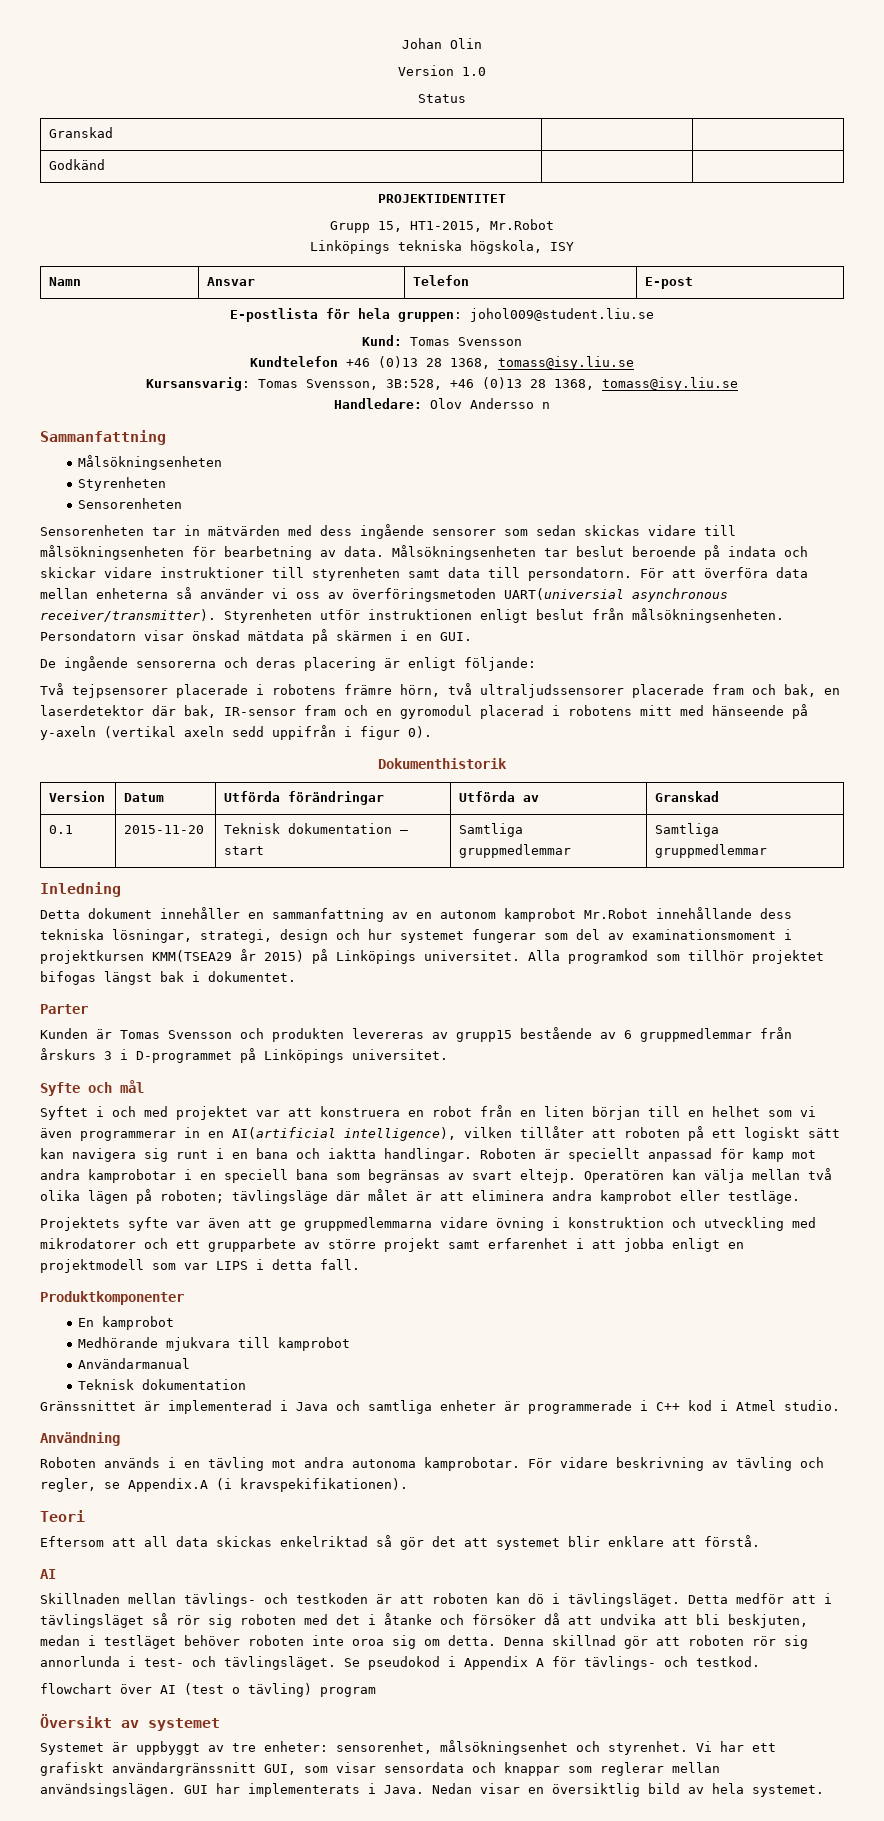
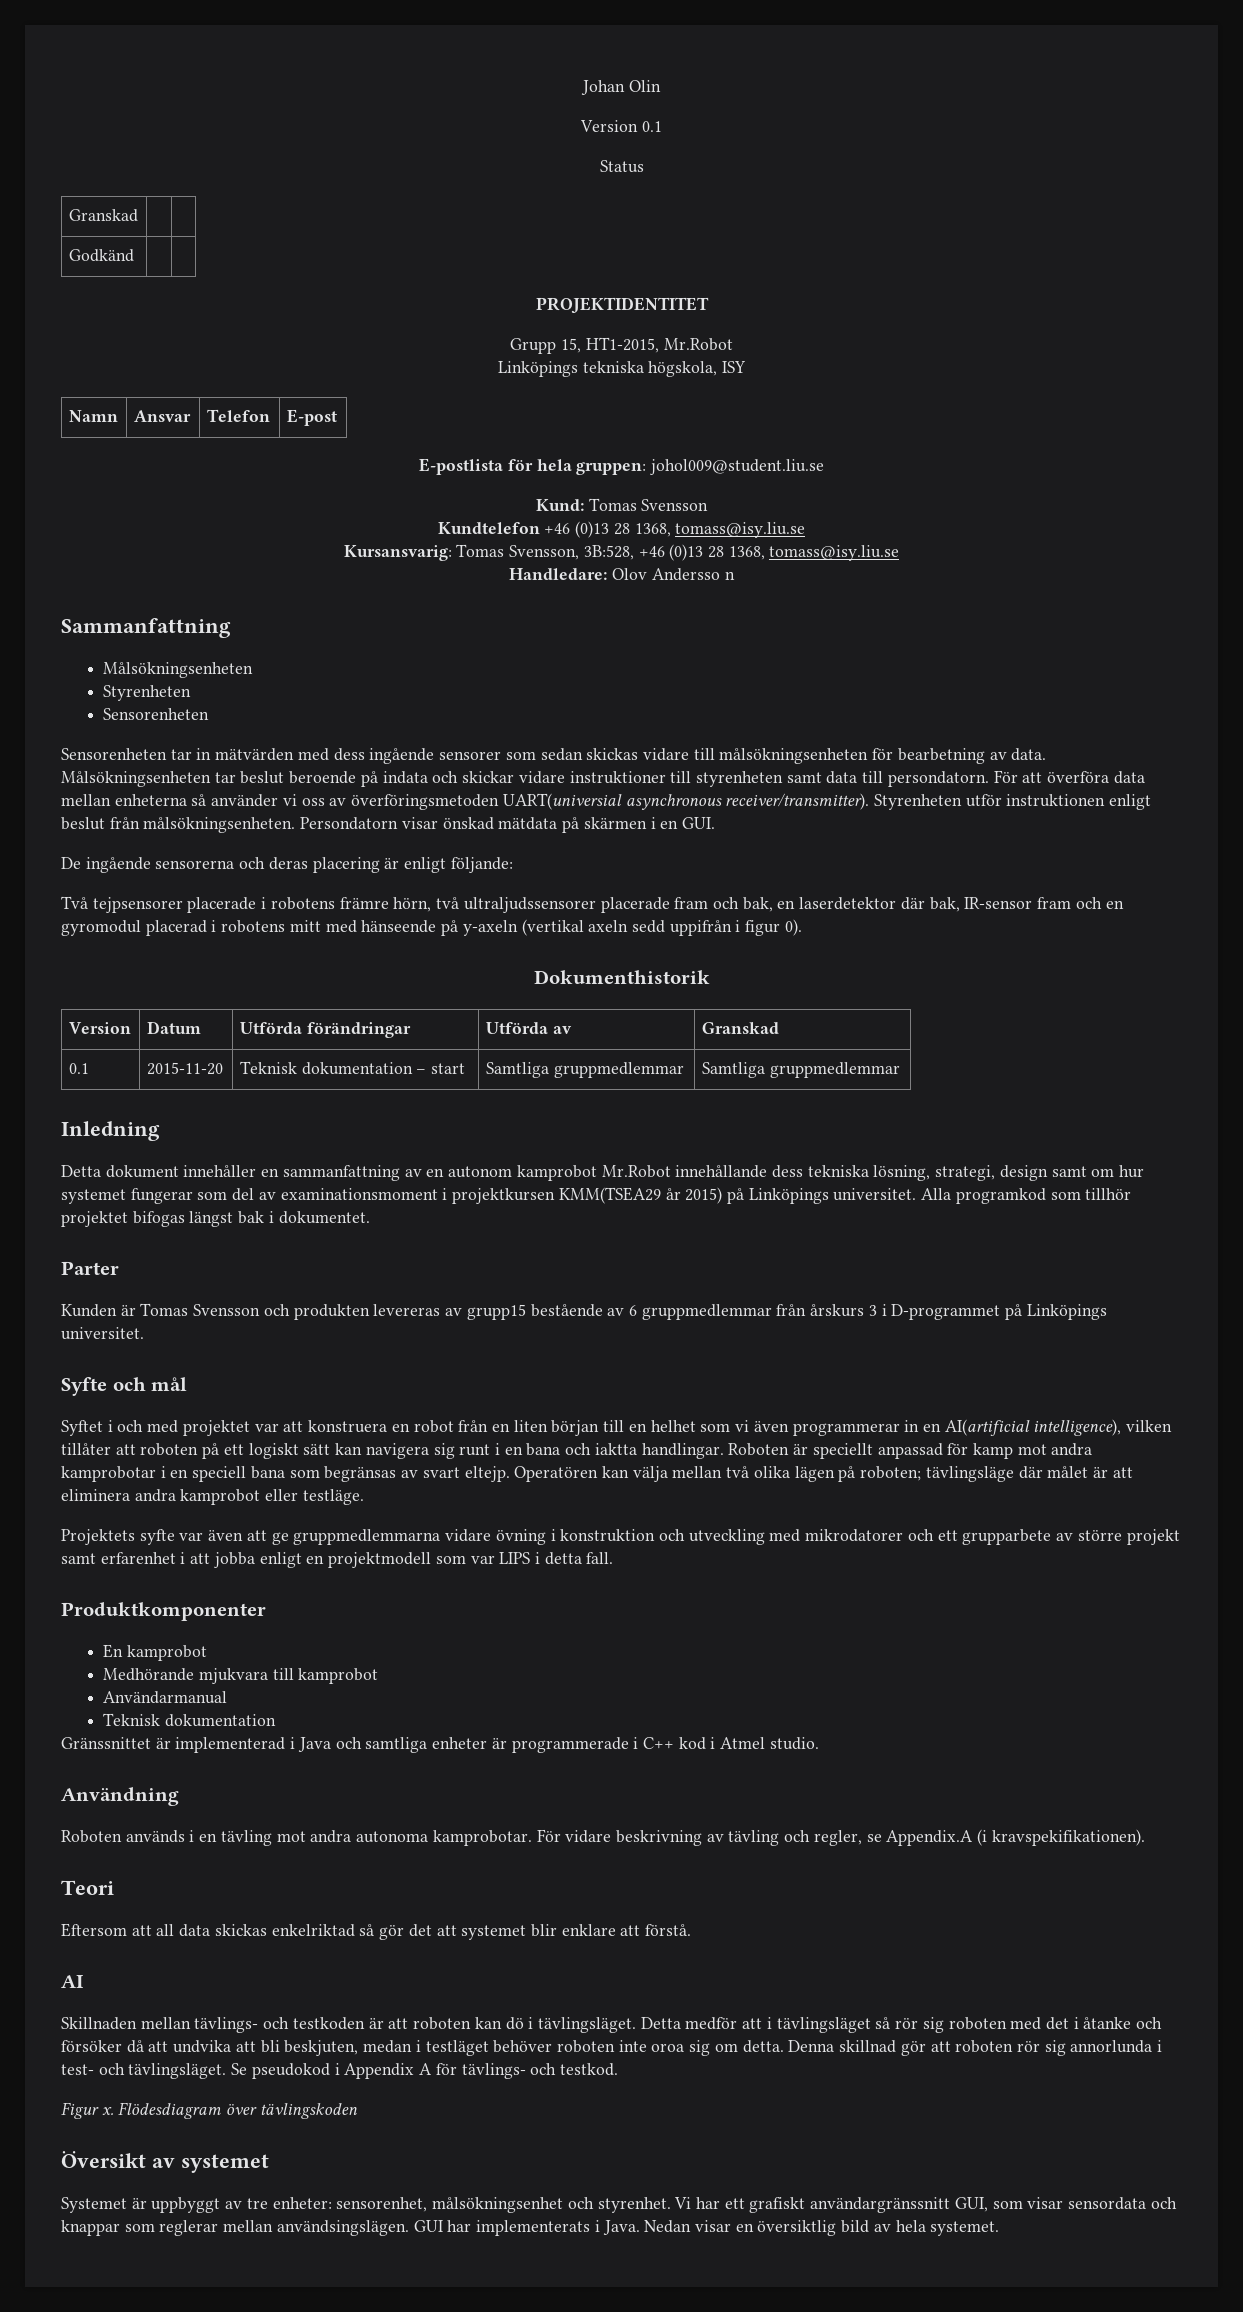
- Version 1.0
+ Version 0.1
- Detta dokument innehåller en sammanfattning av en autonom kamprobot Mr.Robot innehållande dess tekniska lösningar, strategi, design och hur systemet fungerar som del av examinationsmoment i projektkursen KMM(TSEA29 år 2015) på Linköpings universitet.
+ Detta dokument innehåller en sammanfattning av en autonom kamprobot Mr.Robot innehållande dess tekniska lösning, strategi, design samt om hur systemet fungerar som del av examinationsmoment i projektkursen KMM(TSEA29 år 2015) på Linköpings universitet.
- flowchart över AI (test o tävling) program
+ Figur x. Flödesdiagram över tävlingskoden

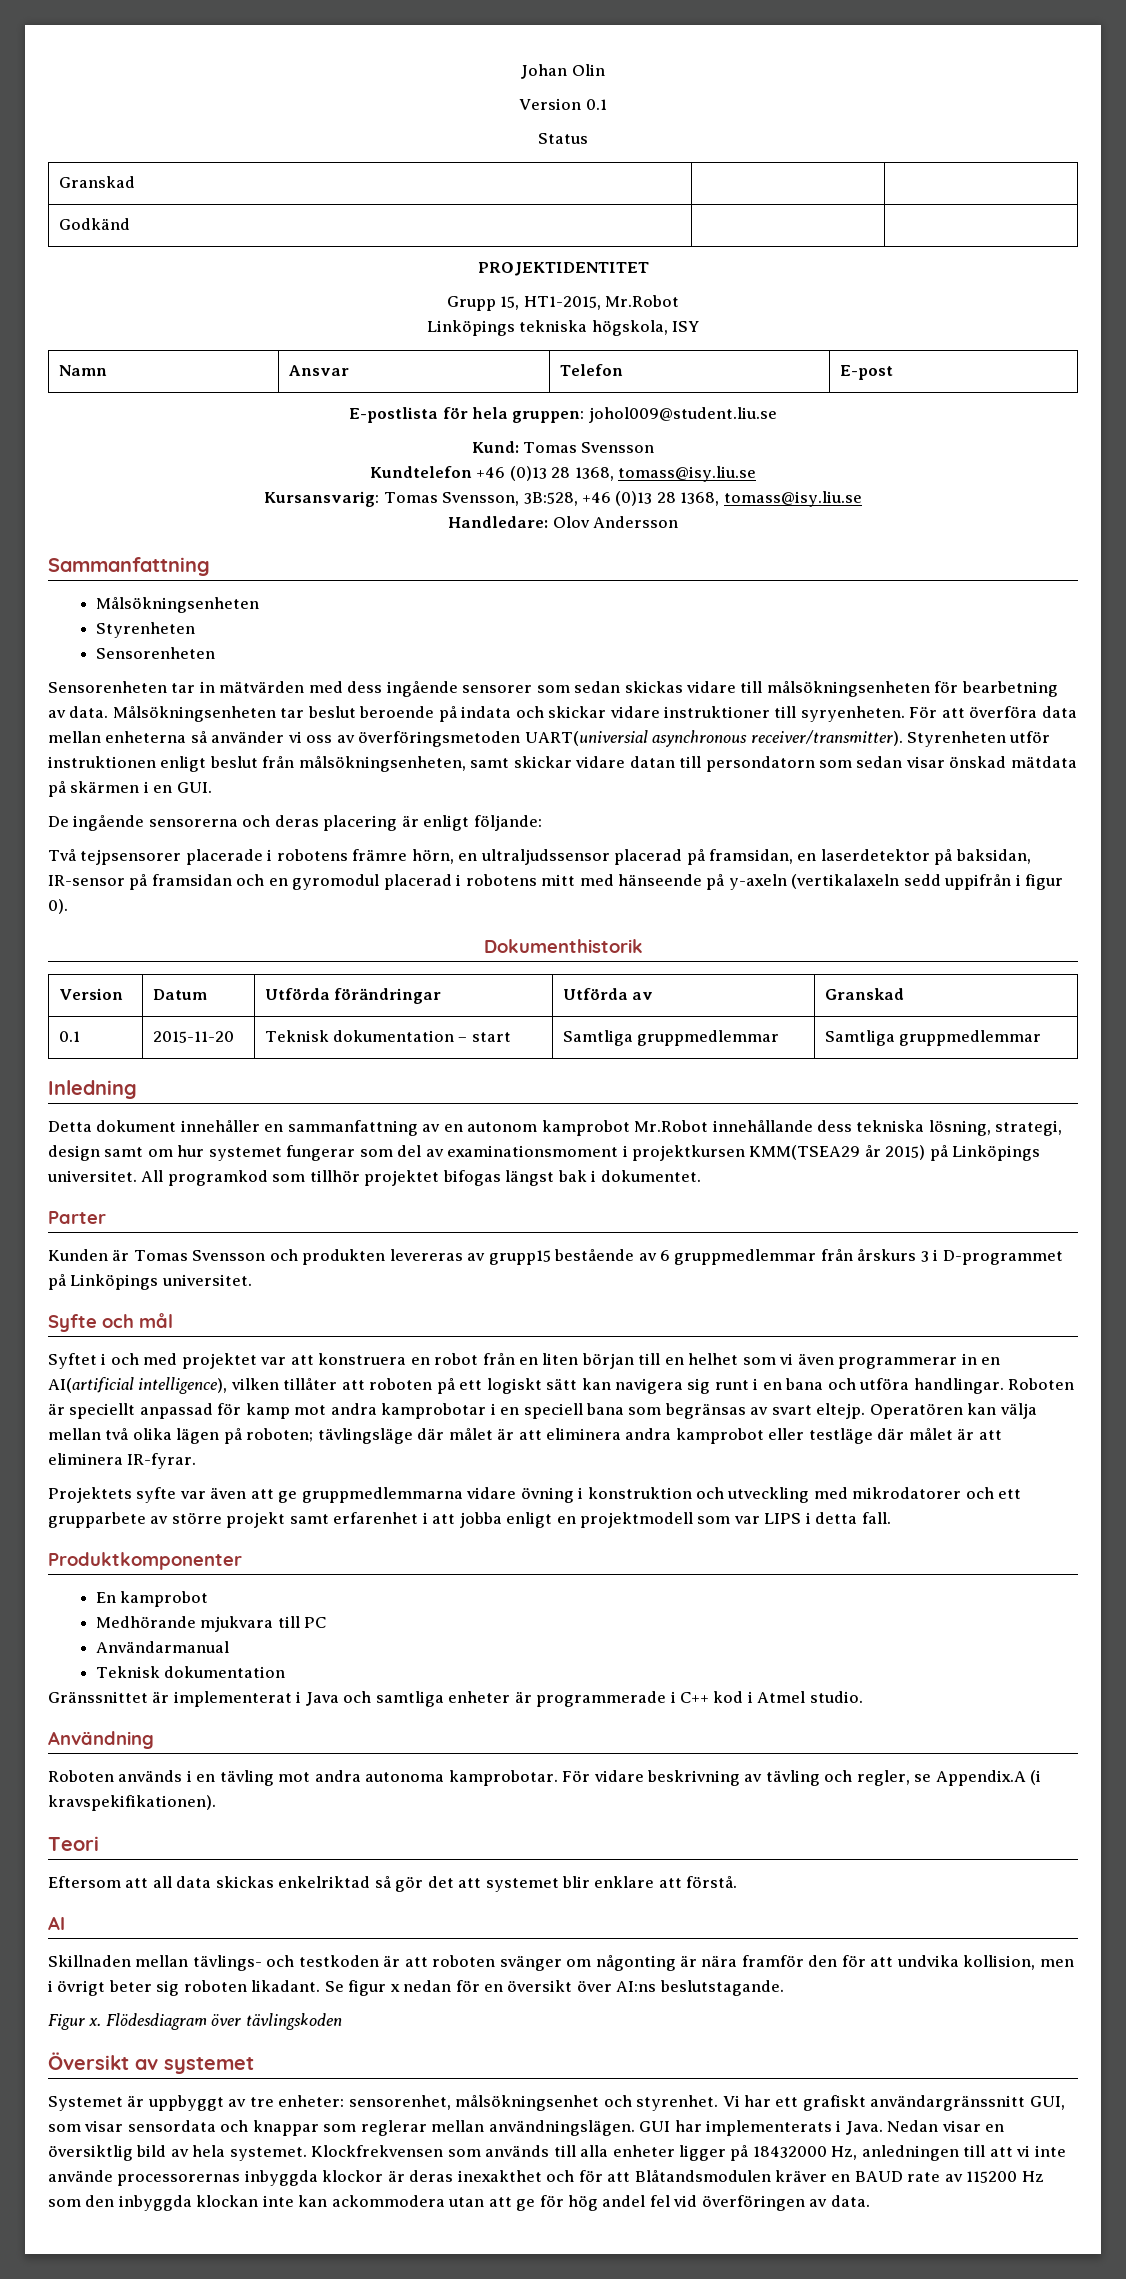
- Handledare: Olov Andersso n
+ Handledare: Olov Andersson
- Målsökningsenheten tar beslut beroende på indata och skickar vidare instruktioner till styrenheten samt data till persondatorn.
+ Målsökningsenheten tar beslut beroende på indata och skickar vidare instruktioner till syryenheten.
- Styrenheten utför instruktionen enligt beslut från målsökningsenheten. Persondatorn visar önskad mätdata på skärmen i en GUI.
+ Styrenheten utför instruktionen enligt beslut från målsökningsenheten, samt skickar vidare datan till persondatorn som sedan visar önskad mätdata på skärmen i en GUI.
- Två tejpsensorer placerade i robotens främre hörn, två ultraljudssensorer placerade fram och bak, en laserdetektor där bak, IR-sensor fram och en gyromodul placerad i robotens mitt med hänseende på y-axeln (vertikal axeln sedd uppifrån i figur 0).
+ Två tejpsensorer placerade i robotens främre hörn, en ultraljudssensor placerad på framsidan, en laserdetektor på baksidan, IR-sensor på framsidan och en gyromodul placerad i robotens mitt med hänseende på y-axeln (vertikalaxeln sedd uppifrån i figur 0).
- Alla programkod som tillhör projektet bifogas längst bak i dokumentet.
+ All programkod som tillhör projektet bifogas längst bak i dokumentet.
- Syftet i och med projektet var att konstruera en robot från en liten början till en helhet som vi även programmerar in en AI(artificial intelligence), vilken tillåter att roboten på ett logiskt sätt kan navigera sig runt i en bana och iaktta handlingar.
+ Syftet i och med projektet var att konstruera en robot från en liten början till en helhet som vi även programmerar in en AI(artificial intelligence), vilken tillåter att roboten på ett logiskt sätt kan navigera sig runt i en bana och utföra handlingar.
- Operatören kan välja mellan två olika lägen på roboten; tävlingsläge där målet är att eliminera andra kamprobot eller testläge.
+ Operatören kan välja mellan två olika lägen på roboten; tävlingsläge där målet är att eliminera andra kamprobot eller testläge där målet är att eliminera IR-fyrar.
- Medhörande mjukvara till kamprobot
+ Medhörande mjukvara till PC
- Gränssnittet är implementerad i Java och samtliga enheter är programmerade i C++ kod i Atmel studio.
+ Gränssnittet är implementerat i Java och samtliga enheter är programmerade i C++ kod i Atmel studio.
- Skillnaden mellan tävlings- och testkoden är att roboten kan dö i tävlingsläget. Detta medför att i tävlingsläget så rör sig roboten med det i åtanke och försöker då att undvika att bli beskjuten, medan i testläget behöver roboten inte oroa sig om detta. Denna skillnad gör att roboten rör sig annorlunda i test- och tävlingsläget. Se pseudokod i Appendix A för tävlings- och testkod.
+ Skillnaden mellan tävlings- och testkoden är att roboten svänger om någonting är nära framför den för att undvika kollision, men i övrigt beter sig roboten likadant. Se figur x nedan för en översikt över AI:ns beslutstagande.
- Vi har ett grafiskt användargränssnitt GUI, som visar sensordata och knappar som reglerar mellan användsingslägen.
+ Vi har ett grafiskt användargränssnitt GUI, som visar sensordata och knappar som reglerar mellan användningslägen.
+ Klockfrekvensen som används till alla enheter ligger på 18432000 Hz, anledningen till att vi inte använde processorernas inbyggda klockor är deras inexakthet och för att Blåtandsmodulen kräver en BAUD rate av 115200 Hz som den inbyggda klockan inte kan ackommodera utan att ge för hög andel fel vid överföringen av data.

